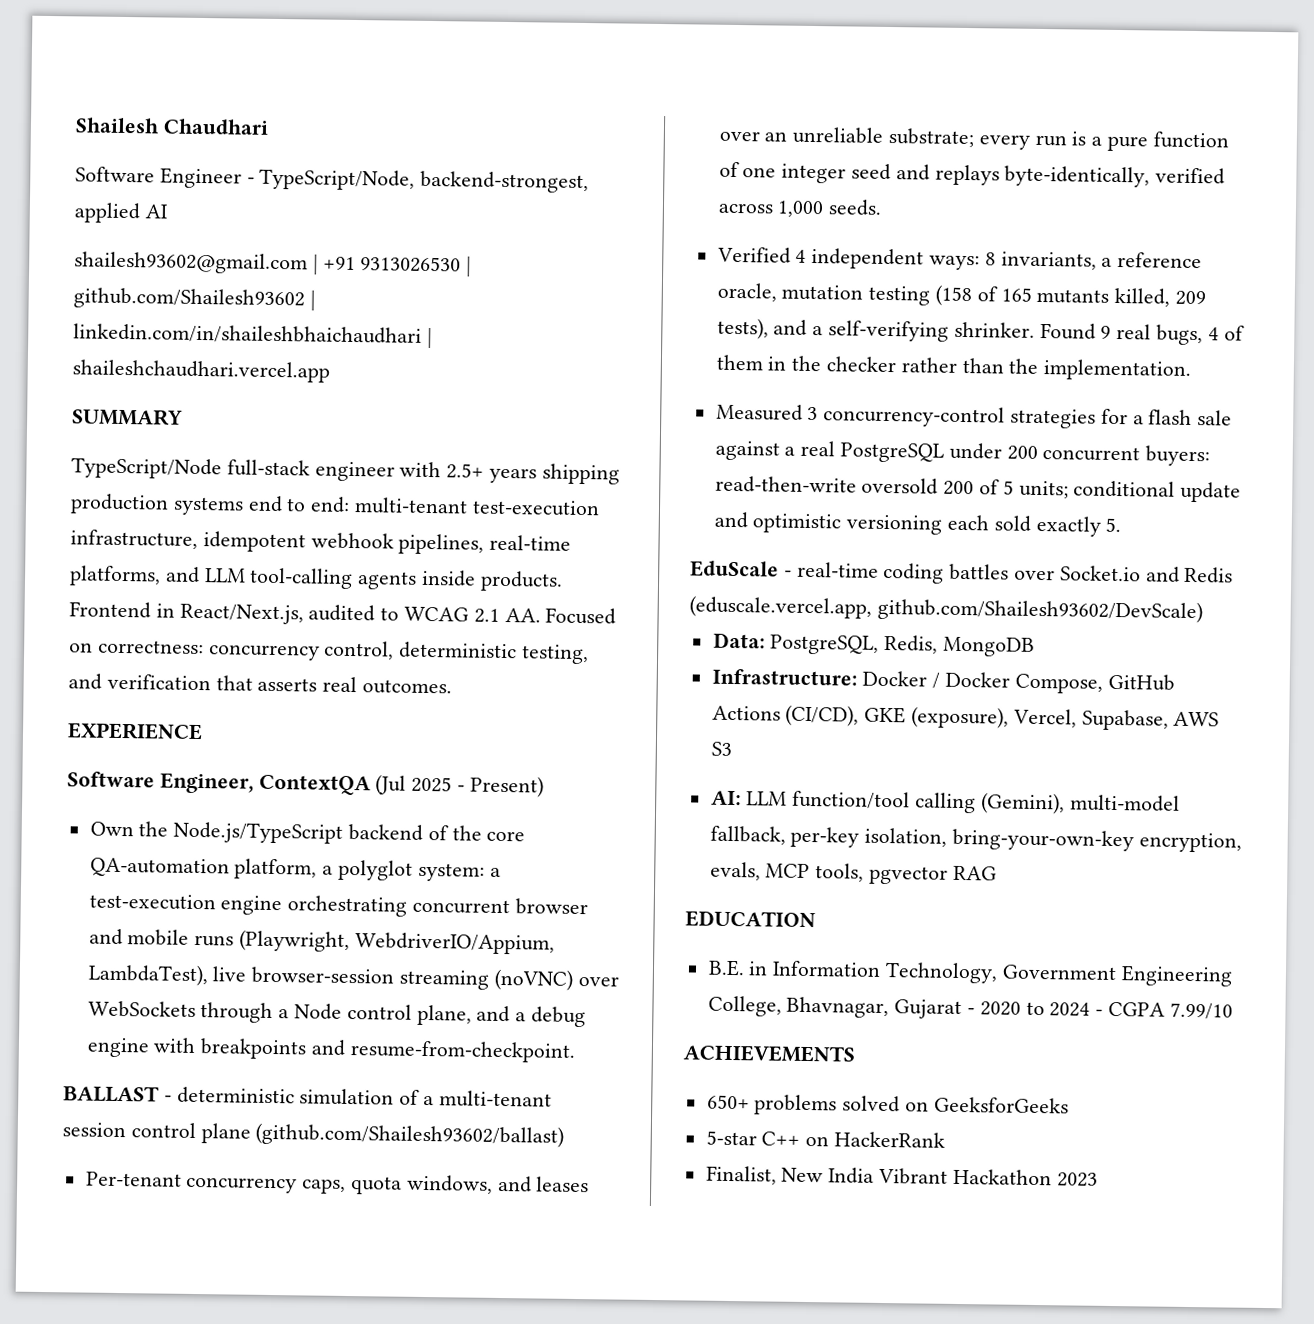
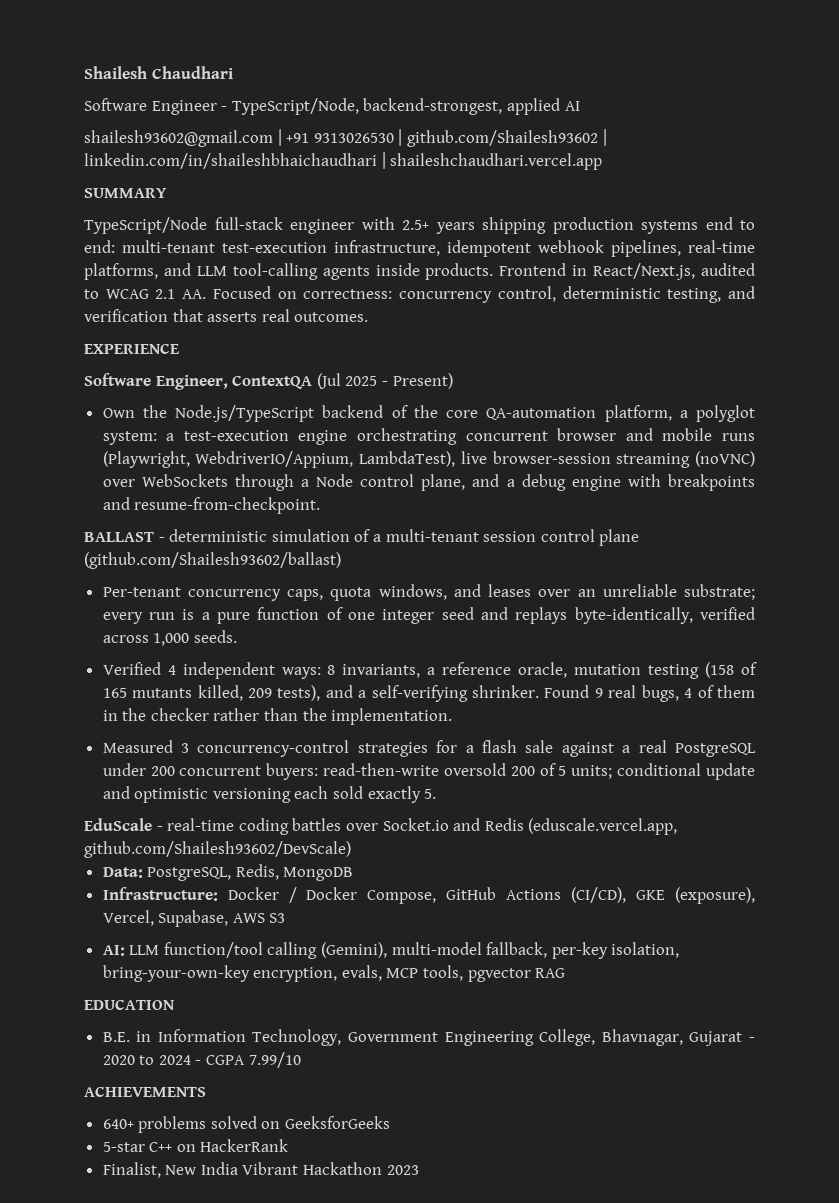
- 650+ problems solved on GeeksforGeeks
+ 640+ problems solved on GeeksforGeeks

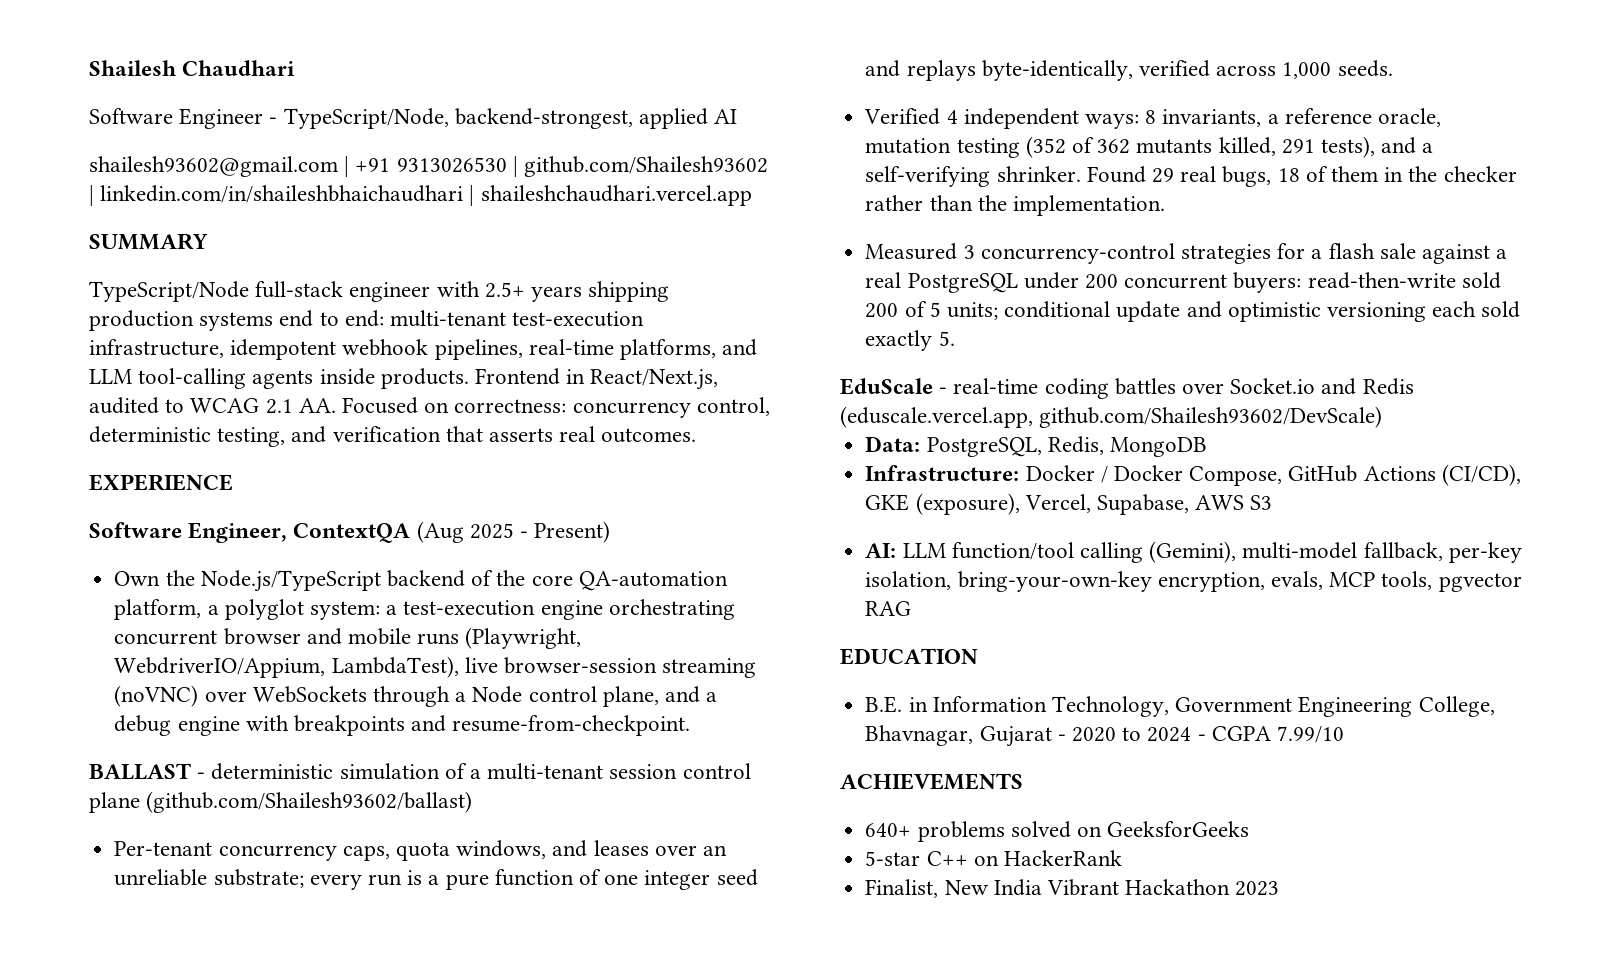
- Software Engineer, ContextQA (Jul 2025 - Present)
+ Software Engineer, ContextQA (Aug 2025 - Present)
- Verified 4 independent ways: 8 invariants, a reference oracle, mutation testing (158 of 165 mutants killed, 209 tests), and a self-verifying shrinker.
+ Verified 4 independent ways: 8 invariants, a reference oracle, mutation testing (352 of 362 mutants killed, 291 tests), and a self-verifying shrinker.
- Found 9 real bugs, 4 of them in the checker rather than the implementation.
+ Found 29 real bugs, 18 of them in the checker rather than the implementation.
- Measured 3 concurrency-control strategies for a flash sale against a real PostgreSQL under 200 concurrent buyers: read-then-write oversold 200 of 5 units; conditional update and optimistic versioning each sold exactly 5.
+ Measured 3 concurrency-control strategies for a flash sale against a real PostgreSQL under 200 concurrent buyers: read-then-write sold 200 of 5 units; conditional update and optimistic versioning each sold exactly 5.

